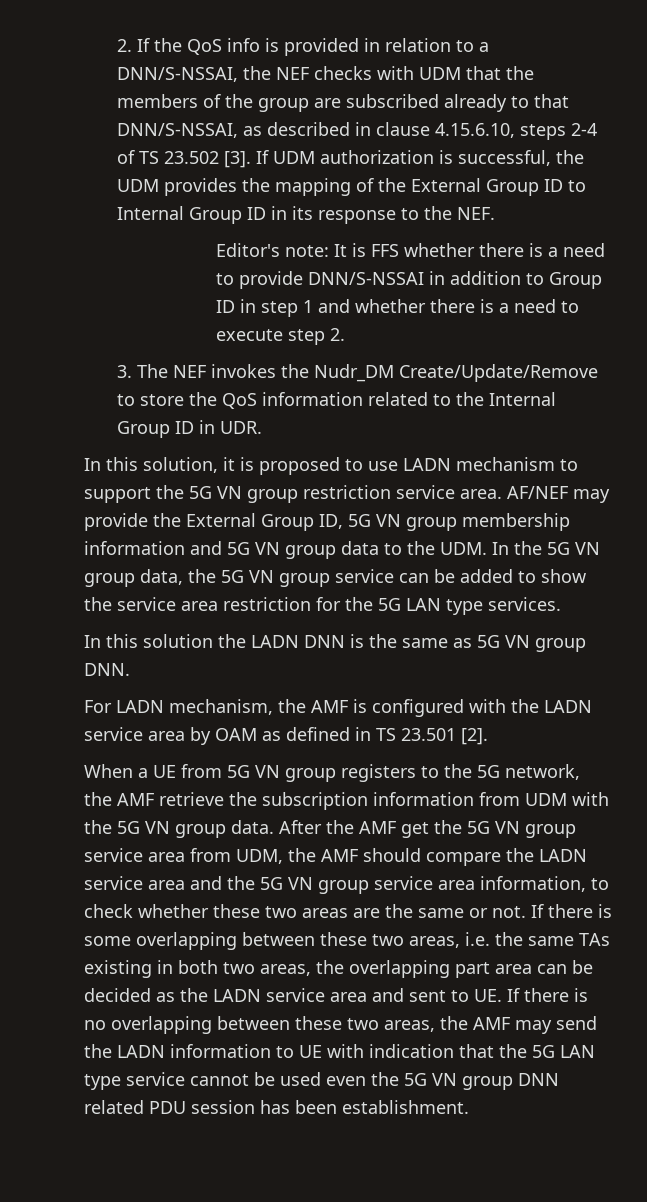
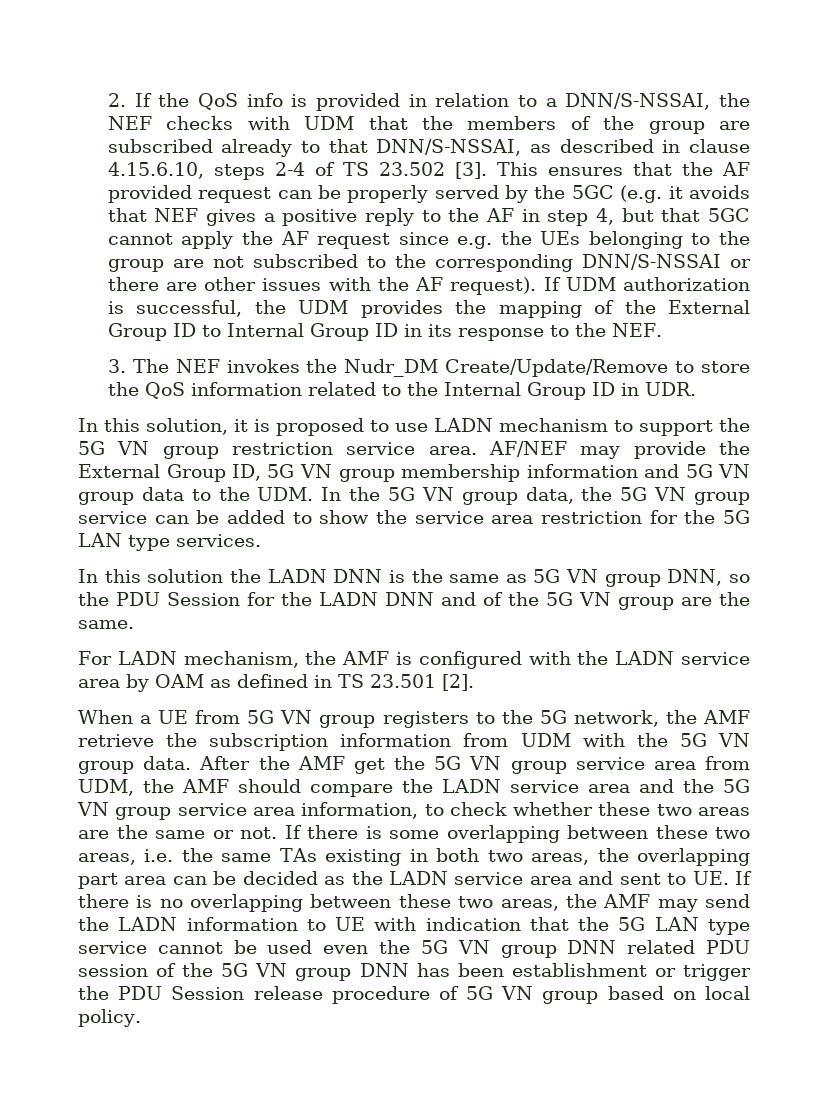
+ This ensures that the AF provided request can be properly served by the 5GC (e.g. it avoids that NEF gives a positive reply to the AF in step 4, but that 5GC cannot apply the AF request since e.g. the UEs belonging to the group are not subscribed to the corresponding DNN/S-NSSAI or there are other issues with the AF request).
- Editor's note: It is FFS whether there is a need to provide DNN/S-NSSAI in addition to Group ID in step 1 and whether there is a need to execute step 2.
- In this solution the LADN DNN is the same as 5G VN group DNN.
+ In this solution the LADN DNN is the same as 5G VN group DNN, so the PDU Session for the LADN DNN and of the 5G VN group are the same.
- If there is some overlapping between these two areas, i.e. the same TAs existing in both two areas, the overlapping part area can be decided as the LADN service area and sent to UE. If there is no overlapping between these two areas, the AMF may send the LADN information to UE with indication that the 5G LAN type service cannot be used even the 5G VN group DNN related PDU session has been establishment.
+ If there is some overlapping between these two areas, i.e. the same TAs existing in both two areas, the overlapping part area can be decided as the LADN service area and sent to UE. If there is no overlapping between these two areas, the AMF may send the LADN information to UE with indication that the 5G LAN type service cannot be used even the 5G VN group DNN related PDU session of the 5G VN group DNN has been establishment or trigger the PDU Session release procedure of 5G VN group based on local policy.

